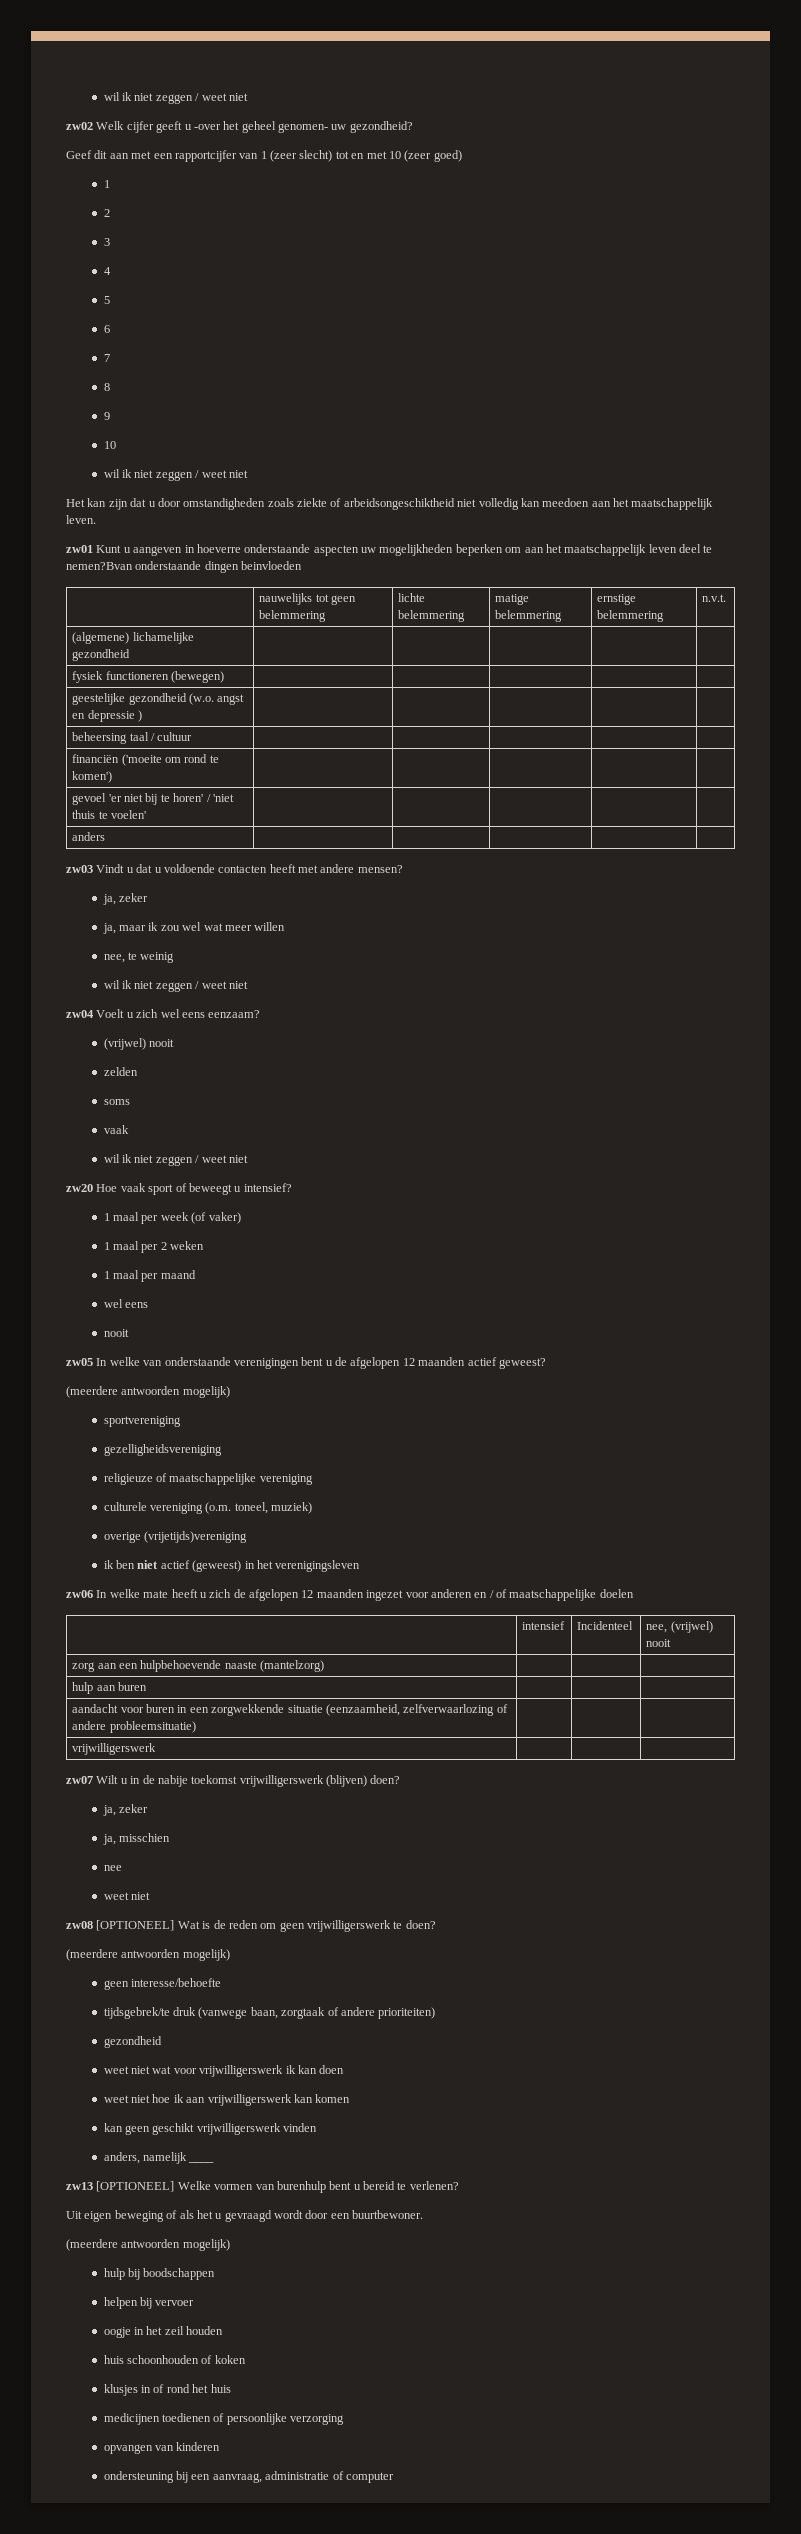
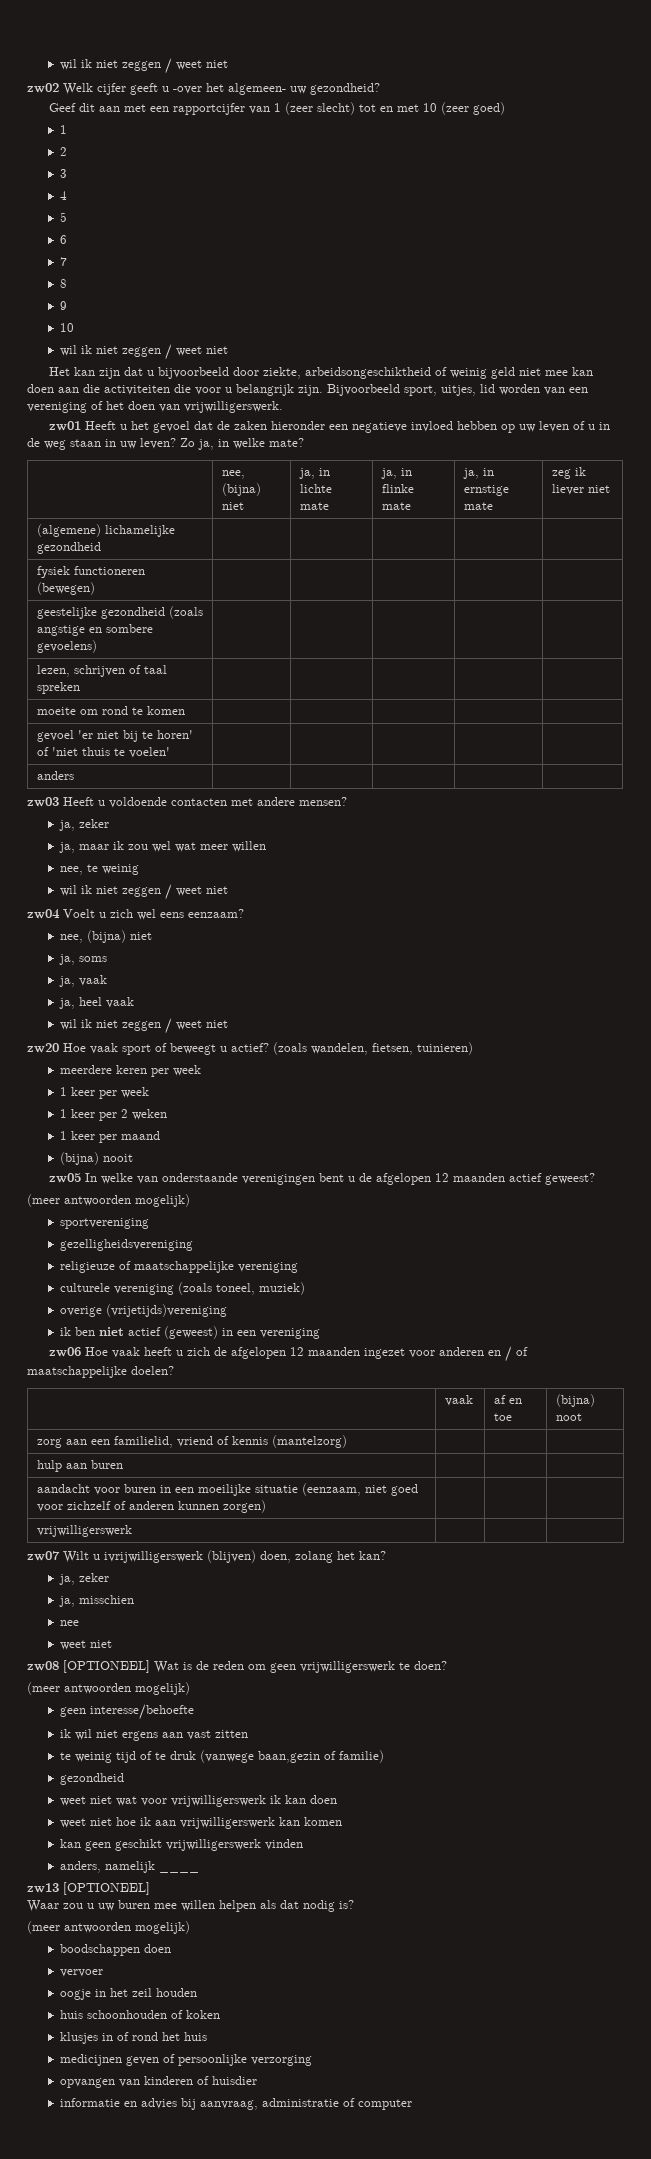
- zw02 Welk cijfer geeft u -over het geheel genomen- uw gezondheid?
+ zw02 Welk cijfer geeft u -over het algemeen- uw gezondheid?
- Het kan zijn dat u door omstandigheden zoals ziekte of arbeidsongeschiktheid niet volledig kan meedoen aan het maatschappelijk leven.
- zw01 Kunt u aangeven in hoeverre onderstaande aspecten uw mogelijkheden beperken om aan het maatschappelijk leven deel te nemen?Bvan onderstaande dingen beinvloeden
- | nauwelijks tot geen belemmering | lichte belemmering | matige belemmering | ernstige belemmering | n.v.t.
+ Het kan zijn dat u bijvoorbeeld door ziekte, arbeidsongeschiktheid of weinig geld niet mee kan doen aan die activiteiten die voor u belangrijk zijn. Bijvoorbeeld sport, uitjes, lid worden van een vereniging of het doen van vrijwilligerswerk.
+ zw01 Heeft u het gevoel dat de zaken hieronder een negatieve invloed hebben op uw leven of u in de weg staan in uw leven? Zo ja, in welke mate?
+ | nee, (bijna) niet | ja, in lichte mate | ja, in flinke mate | ja, in ernstige mate | zeg ik liever niet
- geestelijke gezondheid (w.o. angst en depressie ) | | | | |
- beheersing taal / cultuur | | | | |
- financiën ('moeite om rond te komen') | | | | |
+ geestelijke gezondheid (zoals angstige en sombere gevoelens) | | | | |
+ lezen, schrijven of taal spreken | | | | |
+ moeite om rond te komen | | | | |
- gevoel 'er niet bij te horen' / 'niet thuis te voelen' | | | | |
+ gevoel 'er niet bij te horen' of 'niet thuis te voelen' | | | | |
- zw03 Vindt u dat u voldoende contacten heeft met andere mensen?
+ zw03 Heeft u voldoende contacten met andere mensen?
  zw04 Voelt u zich wel eens eenzaam?
- (vrijwel) nooit
- zelden
- soms
- vaak
+ nee, (bijna) niet
+ ja, soms
+ ja, vaak
+ ja, heel vaak
- zw20 Hoe vaak sport of beweegt u intensief?
- 1 maal per week (of vaker)
- 1 maal per 2 weken
+ zw20 Hoe vaak sport of beweegt u actief? (zoals wandelen, fietsen, tuinieren)
+ meerdere keren per week
+ 1 keer per week
+ 1 keer per 2 weken
- 1 maal per maand
- wel eens
- nooit
+ 1 keer per maand
+ (bijna) nooit
  zw05 In welke van onderstaande verenigingen bent u de afgelopen 12 maanden actief geweest?
- (meerdere antwoorden mogelijk)
+ (meer antwoorden mogelijk)
- culturele vereniging (o.m. toneel, muziek)
+ culturele vereniging (zoals toneel, muziek)
- ik ben niet actief (geweest) in het verenigingsleven
+ ik ben niet actief (geweest) in een vereniging
- zw06 In welke mate heeft u zich de afgelopen 12 maanden ingezet voor anderen en / of maatschappelijke doelen
- | intensief | Incidenteel | nee, (vrijwel) nooit
+ zw06 Hoe vaak heeft u zich de afgelopen 12 maanden ingezet voor anderen en / of maatschappelijke doelen?
+ | vaak | af en toe | (bijna) noot
- zorg aan een hulpbehoevende naaste (mantelzorg) | | |
+ zorg aan een familielid, vriend of kennis (mantelzorg) | | |
- aandacht voor buren in een zorgwekkende situatie (eenzaamheid, zelfverwaarlozing of andere probleemsituatie) | | |
+ aandacht voor buren in een moeilijke situatie (eenzaam, niet goed voor zichzelf of anderen kunnen zorgen) | | |
  vrijwilligerswerk | | |
- zw07 Wilt u in de nabije toekomst vrijwilligerswerk (blijven) doen?
+ zw07 Wilt u ivrijwilligerswerk (blijven) doen, zolang het kan?
  zw08 [OPTIONEEL] Wat is de reden om geen vrijwilligerswerk te doen?
- (meerdere antwoorden mogelijk)
+ (meer antwoorden mogelijk)
- tijdsgebrek/te druk (vanwege baan, zorgtaak of andere prioriteiten)
+ ik wil niet ergens aan vast zitten
+ te weinig tijd of te druk (vanwege baan,gezin of familie)
- zw13 [OPTIONEEL] Welke vormen van burenhulp bent u bereid te verlenen?
- Uit eigen beweging of als het u gevraagd wordt door een buurtbewoner.
- (meerdere antwoorden mogelijk)
- hulp bij boodschappen
- helpen bij vervoer
+ zw13 [OPTIONEEL]
+ Waar zou u uw buren mee willen helpen als dat nodig is?
+ (meer antwoorden mogelijk)
+ boodschappen doen
+ vervoer
- medicijnen toedienen of persoonlijke verzorging
+ medicijnen geven of persoonlijke verzorging
- opvangen van kinderen
- ondersteuning bij een aanvraag, administratie of computer
+ opvangen van kinderen of huisdier
+ informatie en advies bij aanvraag, administratie of computer

